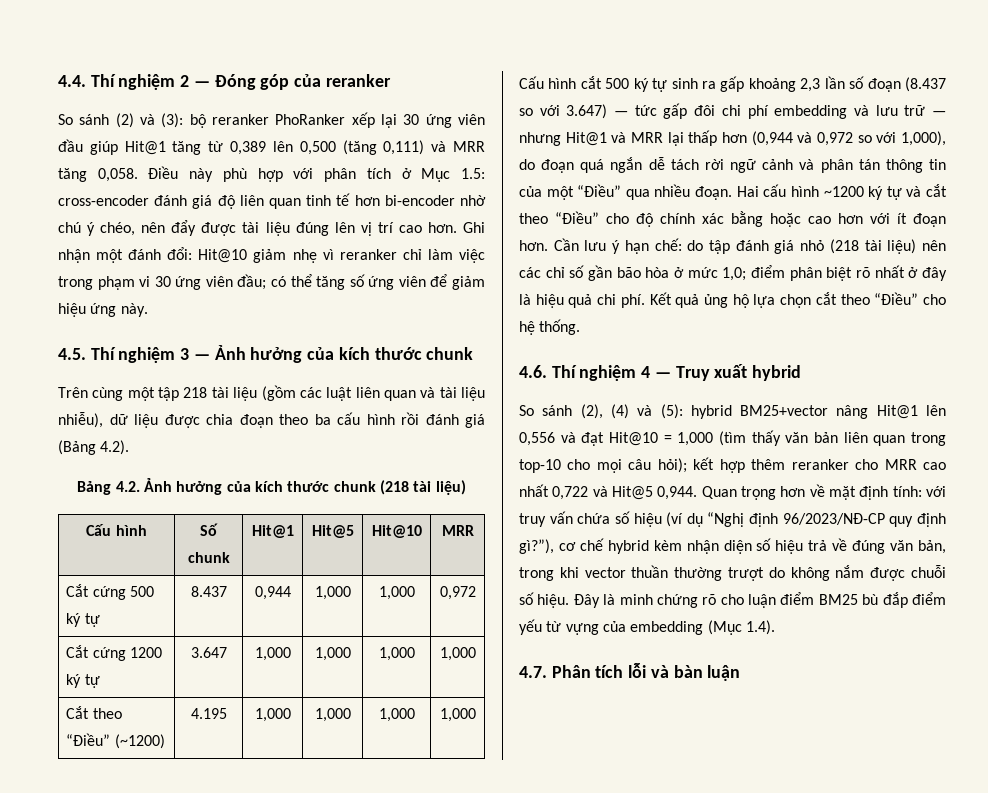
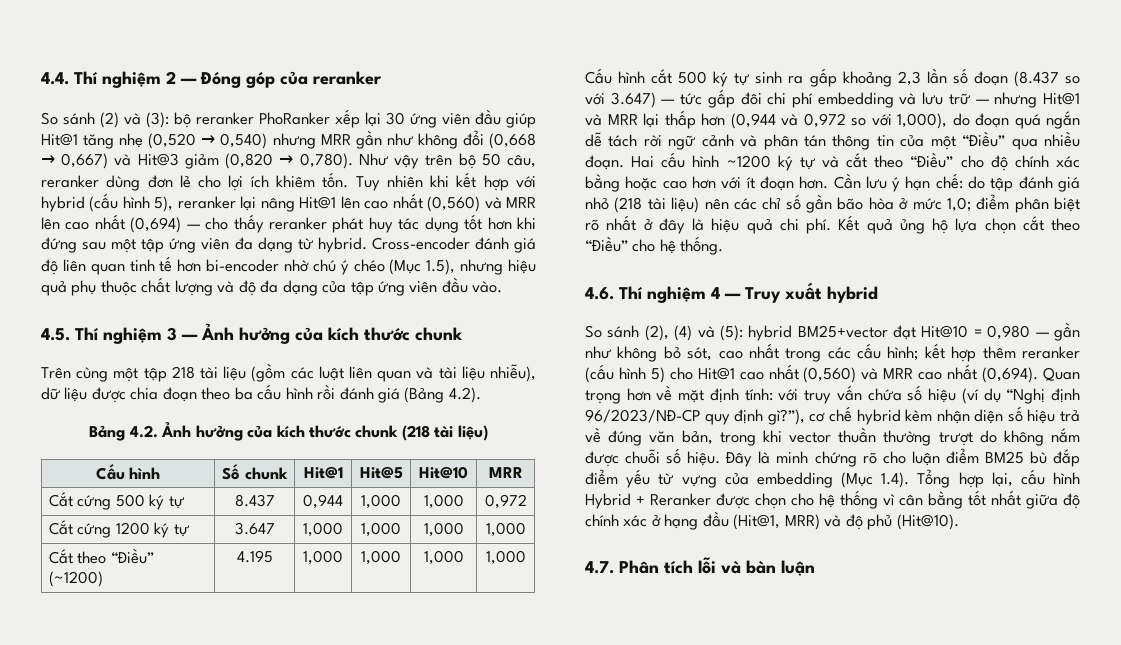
- So sánh (2) và (3): bộ reranker PhoRanker xếp lại 30 ứng viên đầu giúp Hit@1 tăng từ 0,389 lên 0,500 (tăng 0,111) và MRR tăng 0,058. Điều này phù hợp với phân tích ở Mục 1.5: cross-encoder đánh giá độ liên quan tinh tế hơn bi-encoder nhờ chú ý chéo, nên đẩy được tài liệu đúng lên vị trí cao hơn. Ghi nhận một đánh đổi: Hit@10 giảm nhẹ vì reranker chỉ làm việc trong phạm vi 30 ứng viên đầu; có thể tăng số ứng viên để giảm hiệu ứng này.
+ So sánh (2) và (3): bộ reranker PhoRanker xếp lại 30 ứng viên đầu giúp Hit@1 tăng nhẹ (0,520 → 0,540) nhưng MRR gần như không đổi (0,668 → 0,667) và Hit@3 giảm (0,820 → 0,780). Như vậy trên bộ 50 câu, reranker dùng đơn lẻ cho lợi ích khiêm tốn. Tuy nhiên khi kết hợp với hybrid (cấu hình 5), reranker lại nâng Hit@1 lên cao nhất (0,560) và MRR lên cao nhất (0,694) — cho thấy reranker phát huy tác dụng tốt hơn khi đứng sau một tập ứng viên đa dạng từ hybrid. Cross-encoder đánh giá độ liên quan tinh tế hơn bi-encoder nhờ chú ý chéo (Mục 1.5), nhưng hiệu quả phụ thuộc chất lượng và độ đa dạng của tập ứng viên đầu vào.
- So sánh (2), (4) và (5): hybrid BM25+vector nâng Hit@1 lên 0,556 và đạt Hit@10 = 1,000 (tìm thấy văn bản liên quan trong top-10 cho mọi câu hỏi); kết hợp thêm reranker cho MRR cao nhất 0,722 và Hit@5 0,944.
+ So sánh (2), (4) và (5): hybrid BM25+vector đạt Hit@10 = 0,980 — gần như không bỏ sót, cao nhất trong các cấu hình; kết hợp thêm reranker (cấu hình 5) cho Hit@1 cao nhất (0,560) và MRR cao nhất (0,694).
- Đây là minh chứng rõ cho luận điểm BM25 bù đắp điểm yếu từ vựng của embedding (Mục 1.4).
+ Đây là minh chứng rõ cho luận điểm BM25 bù đắp điểm yếu từ vựng của embedding (Mục 1.4). Tổng hợp lại, cấu hình Hybrid + Reranker được chọn cho hệ thống vì cân bằng tốt nhất giữa độ chính xác ở hạng đầu (Hit@1, MRR) và độ phủ (Hit@10).

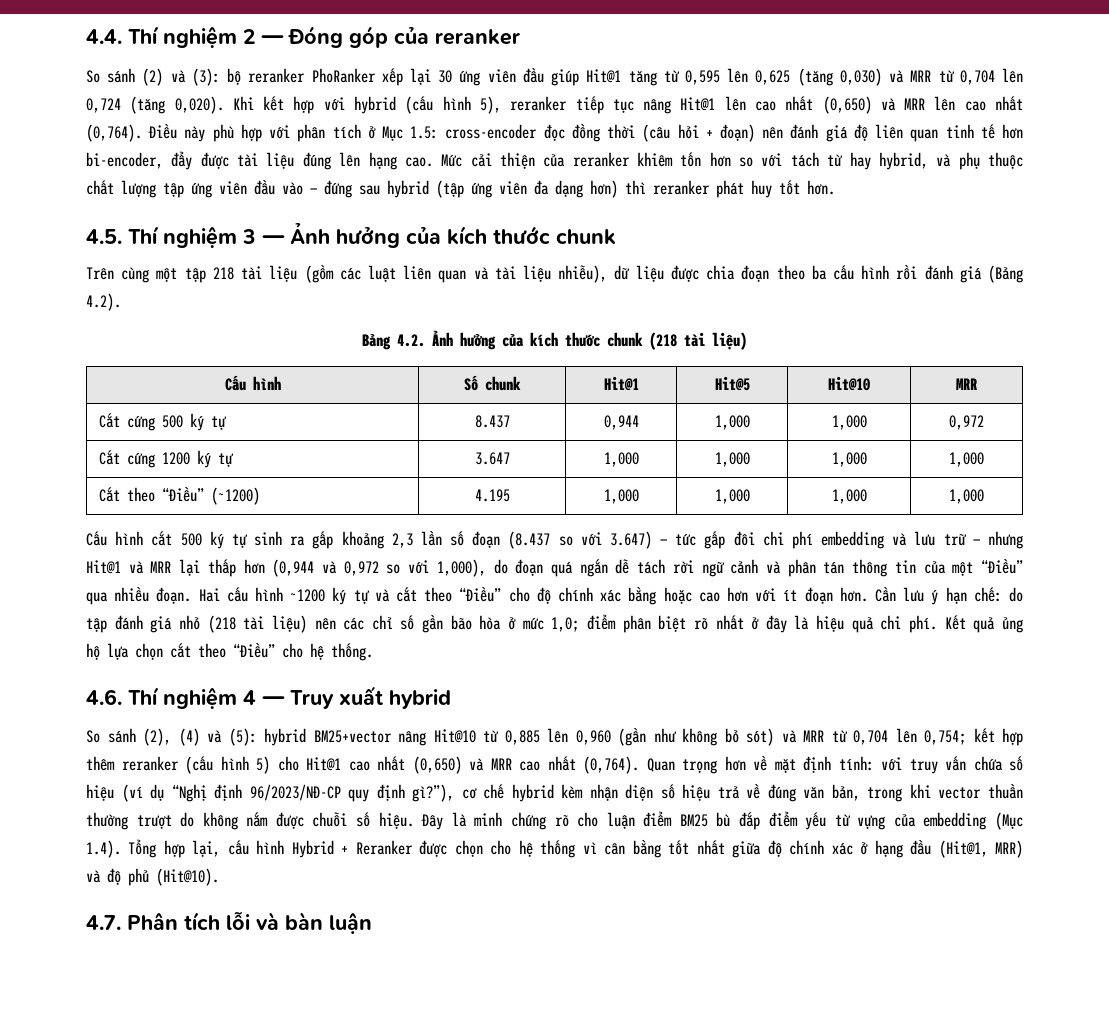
- So sánh (2) và (3): bộ reranker PhoRanker xếp lại 30 ứng viên đầu giúp Hit@1 tăng nhẹ (0,520 → 0,540) nhưng MRR gần như không đổi (0,668 → 0,667) và Hit@3 giảm (0,820 → 0,780). Như vậy trên bộ 50 câu, reranker dùng đơn lẻ cho lợi ích khiêm tốn. Tuy nhiên khi kết hợp với hybrid (cấu hình 5), reranker lại nâng Hit@1 lên cao nhất (0,560) và MRR lên cao nhất (0,694) — cho thấy reranker phát huy tác dụng tốt hơn khi đứng sau một tập ứng viên đa dạng từ hybrid. Cross-encoder đánh giá độ liên quan tinh tế hơn bi-encoder nhờ chú ý chéo (Mục 1.5), nhưng hiệu quả phụ thuộc chất lượng và độ đa dạng của tập ứng viên đầu vào.
+ So sánh (2) và (3): bộ reranker PhoRanker xếp lại 30 ứng viên đầu giúp Hit@1 tăng từ 0,595 lên 0,625 (tăng 0,030) và MRR từ 0,704 lên 0,724 (tăng 0,020). Khi kết hợp với hybrid (cấu hình 5), reranker tiếp tục nâng Hit@1 lên cao nhất (0,650) và MRR lên cao nhất (0,764). Điều này phù hợp với phân tích ở Mục 1.5: cross-encoder đọc đồng thời (câu hỏi + đoạn) nên đánh giá độ liên quan tinh tế hơn bi-encoder, đẩy được tài liệu đúng lên hạng cao. Mức cải thiện của reranker khiêm tốn hơn so với tách từ hay hybrid, và phụ thuộc chất lượng tập ứng viên đầu vào — đứng sau hybrid (tập ứng viên đa dạng hơn) thì reranker phát huy tốt hơn.
- So sánh (2), (4) và (5): hybrid BM25+vector đạt Hit@10 = 0,980 — gần như không bỏ sót, cao nhất trong các cấu hình; kết hợp thêm reranker (cấu hình 5) cho Hit@1 cao nhất (0,560) và MRR cao nhất (0,694).
+ So sánh (2), (4) và (5): hybrid BM25+vector nâng Hit@10 từ 0,885 lên 0,960 (gần như không bỏ sót) và MRR từ 0,704 lên 0,754; kết hợp thêm reranker (cấu hình 5) cho Hit@1 cao nhất (0,650) và MRR cao nhất (0,764).

